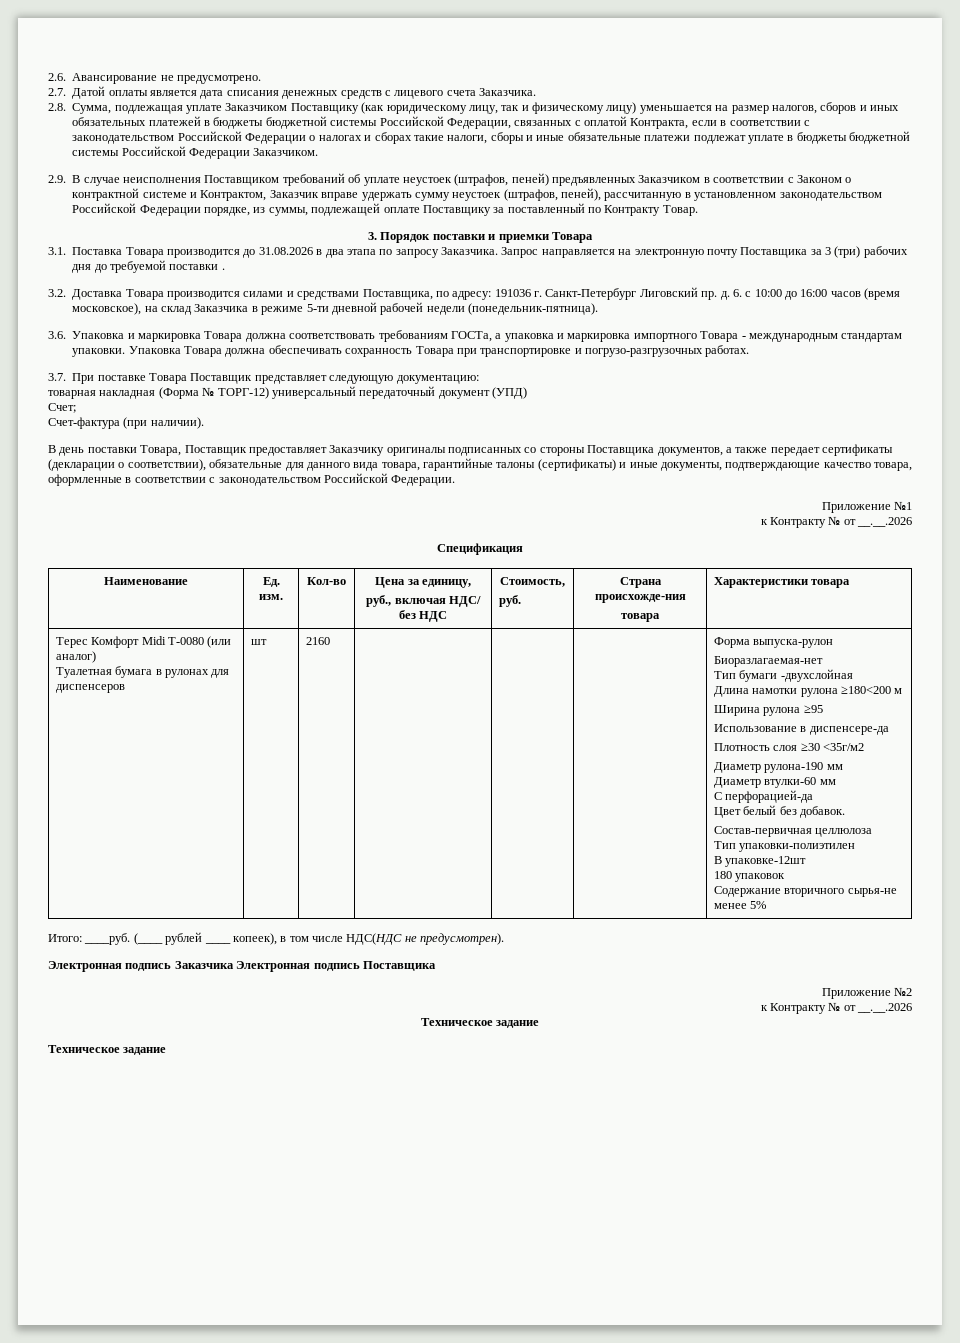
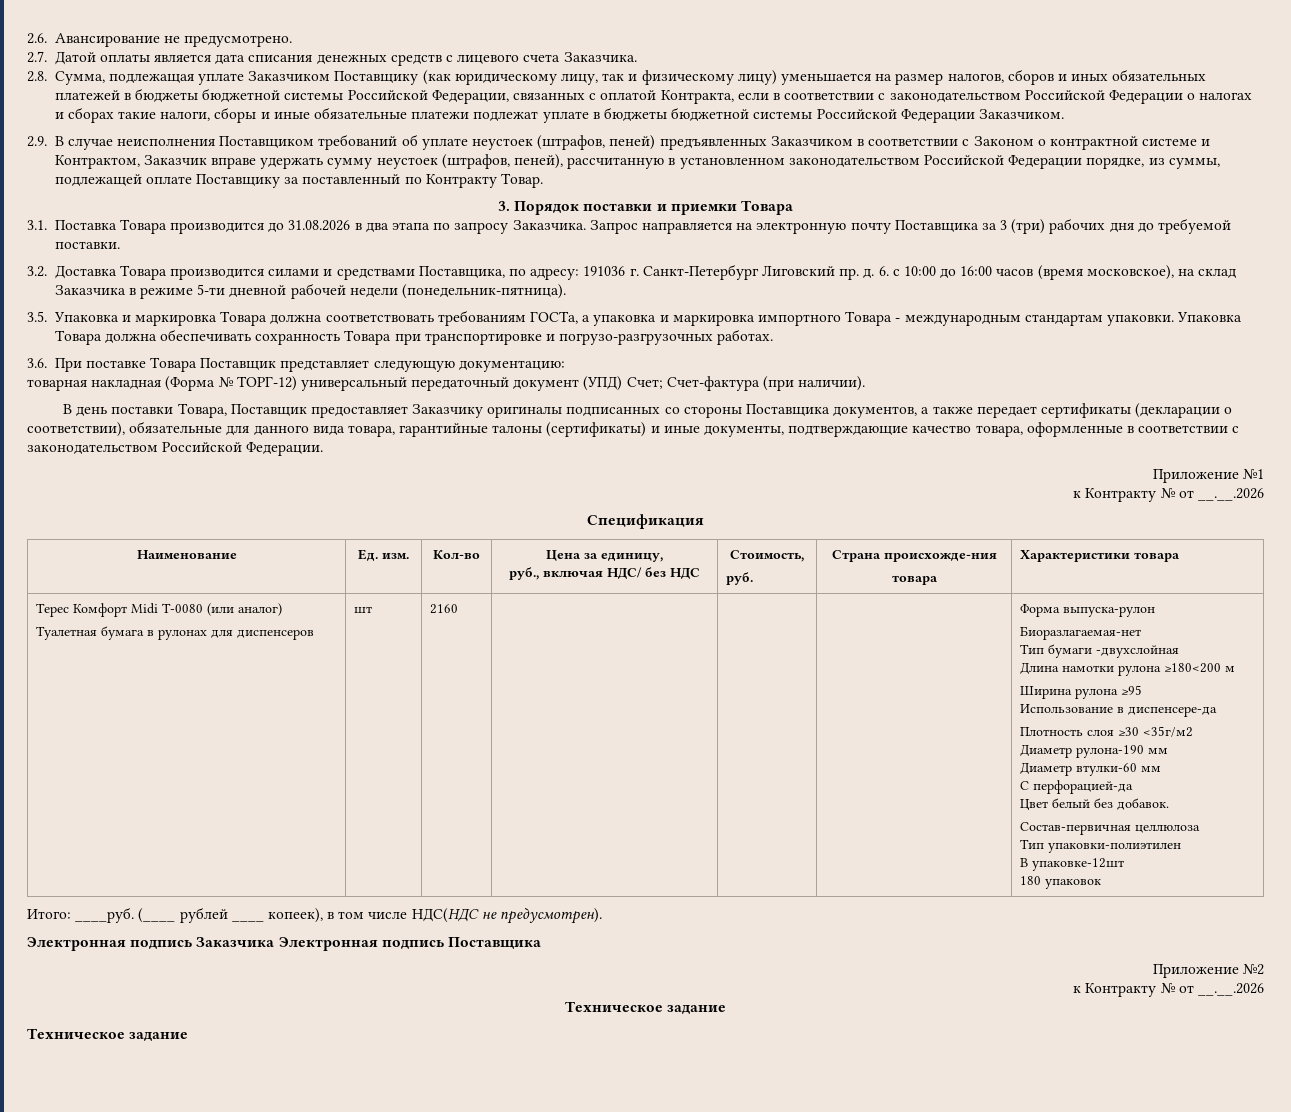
- Запрос направляется на электронную почту Поставщика за 3 (три) рабочих дня до требуемой поставки .
+ Запрос направляется на электронную почту Поставщика за 3 (три) рабочих дня до требуемой поставки.
- 3.6. Упаковка и маркировка Товара должна соответствовать требованиям ГОСТа, а упаковка и маркировка импортного Товара - международным стандартам упаковки.
+ 3.5. Упаковка и маркировка Товара должна соответствовать требованиям ГОСТа, а упаковка и маркировка импортного Товара - международным стандартам упаковки.
- 3.7. При поставке Товара Поставщик представляет следующую документацию:
+ 3.6. При поставке Товара Поставщик представляет следующую документацию:
- товарная накладная (Форма № ТОРГ-12) универсальный передаточный документ (УПД)
- Счет;
- Счет-фактура (при наличии).
+ товарная накладная (Форма № ТОРГ-12) универсальный передаточный документ (УПД) Счет; Счет-фактура (при наличии).
- Содержание вторичного сырья-не менее 5%

